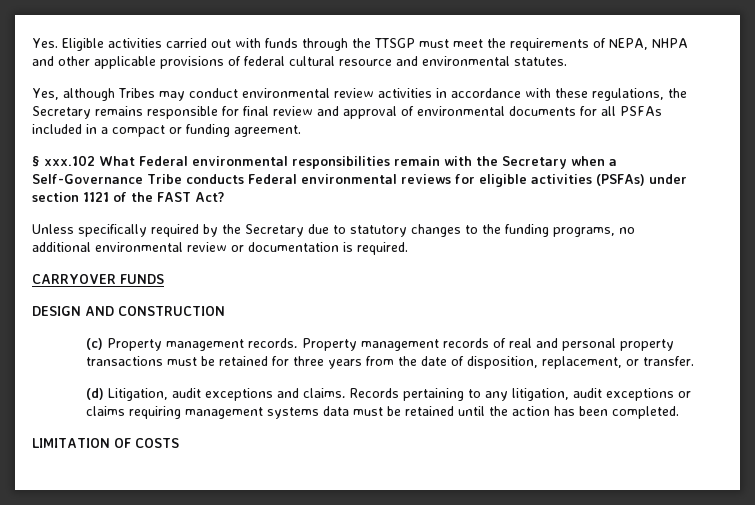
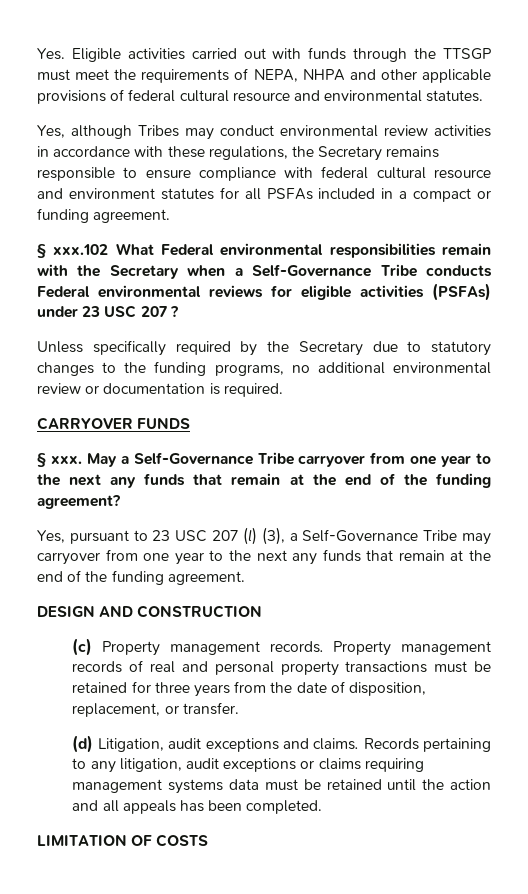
- Yes, although Tribes may conduct environmental review activities in accordance with these regulations, the Secretary remains responsible for final review and approval of environmental documents for all PSFAs included in a compact or funding agreement.
+ Yes, although Tribes may conduct environmental review activities in accordance with these regulations, the Secretary remains responsible to ensure compliance with federal cultural resource and environment statutes for all PSFAs included in a compact or funding agreement.
- § xxx.102 What Federal environmental responsibilities remain with the Secretary when a Self-Governance Tribe conducts Federal environmental reviews for eligible activities (PSFAs) under section 1121 of the FAST Act?
+ § xxx.102 What Federal environmental responsibilities remain with the Secretary when a Self-Governance Tribe conducts Federal environmental reviews for eligible activities (PSFAs) under 23 USC 207 ?
+ § xxx. May a Self-Governance Tribe carryover from one year to the next any funds that remain at the end of the funding agreement?
+ Yes, pursuant to 23 USC 207 (l) (3), a Self-Governance Tribe may carryover from one year to the next any funds that remain at the end of the funding agreement.
- Records pertaining to any litigation, audit exceptions or claims requiring management systems data must be retained until the action has been completed.
+ Records pertaining to any litigation, audit exceptions or claims requiring management systems data must be retained until the action and all appeals has been completed.

